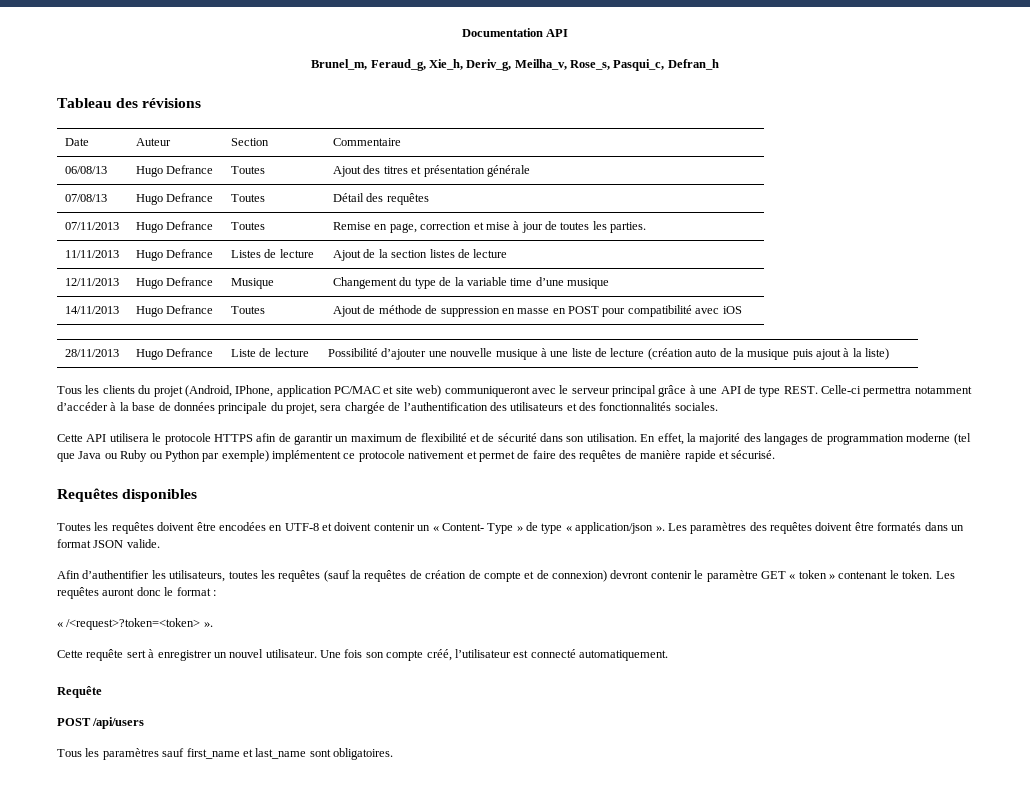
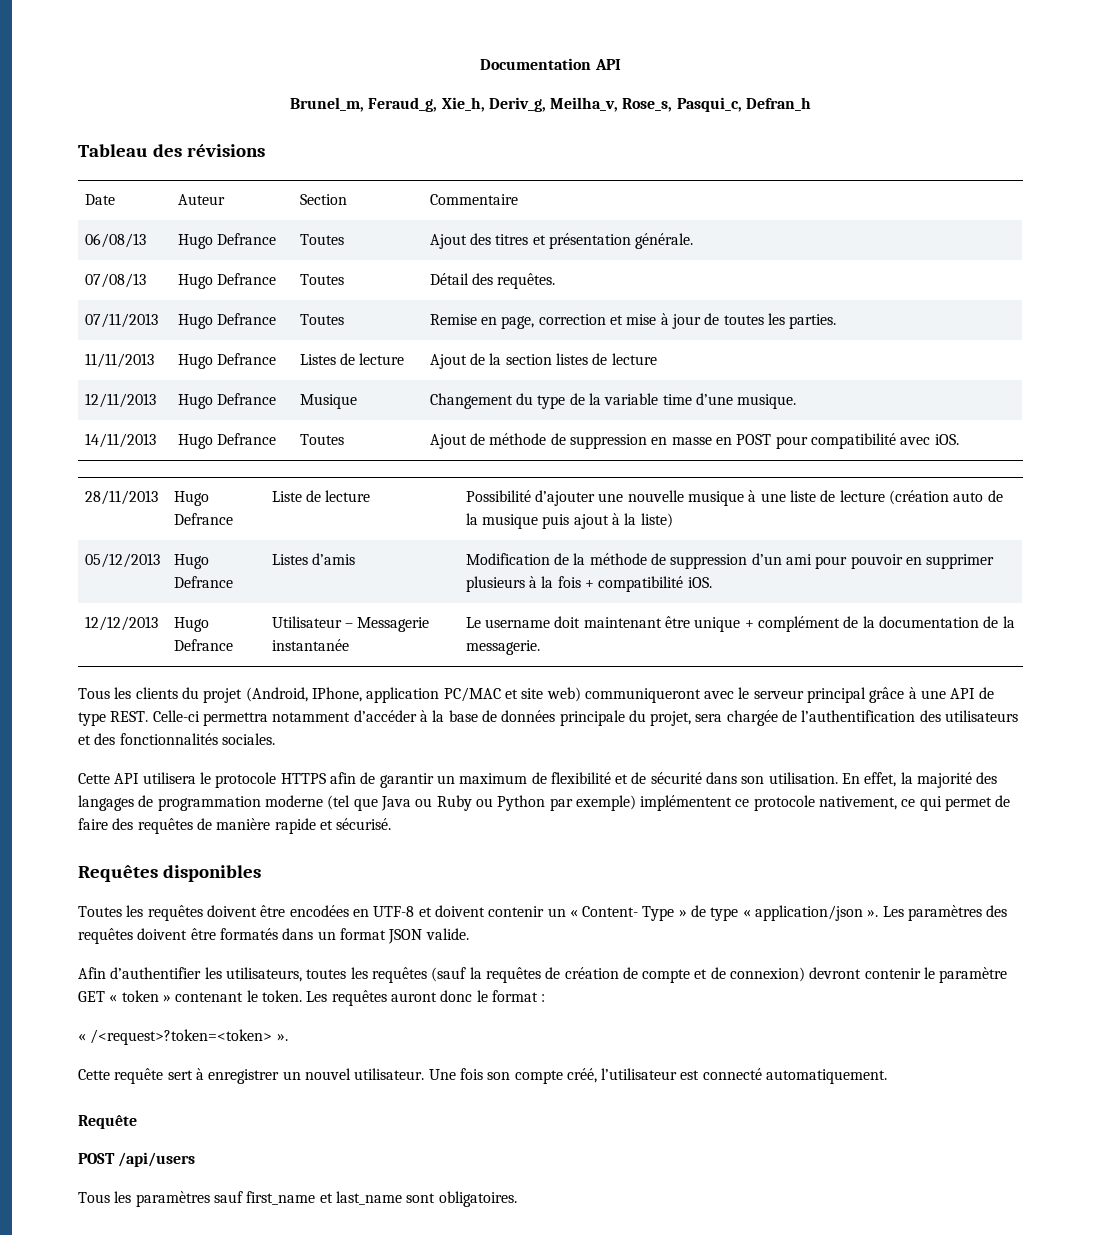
- 06/08/13 | Hugo Defrance | Toutes | Ajout des titres et présentation générale
+ 06/08/13 | Hugo Defrance | Toutes | Ajout des titres et présentation générale.
- 07/08/13 | Hugo Defrance | Toutes | Détail des requêtes
+ 07/08/13 | Hugo Defrance | Toutes | Détail des requêtes.
- 12/11/2013 | Hugo Defrance | Musique | Changement du type de la variable time d’une musique
+ 12/11/2013 | Hugo Defrance | Musique | Changement du type de la variable time d’une musique.
- 14/11/2013 | Hugo Defrance | Toutes | Ajout de méthode de suppression en masse en POST pour compatibilité avec iOS
+ 14/11/2013 | Hugo Defrance | Toutes | Ajout de méthode de suppression en masse en POST pour compatibilité avec iOS.
+ 05/12/2013 | Hugo Defrance | Listes d’amis | Modification de la méthode de suppression d’un ami pour pouvoir en supprimer plusieurs à la fois + compatibilité iOS.
+ 12/12/2013 | Hugo Defrance | Utilisateur – Messagerie instantanée | Le username doit maintenant être unique + complément de la documentation de la messagerie.
- En effet, la majorité des langages de programmation moderne (tel que Java ou Ruby ou Python par exemple) implémentent ce protocole nativement et permet de faire des requêtes de manière rapide et sécurisé.
+ En effet, la majorité des langages de programmation moderne (tel que Java ou Ruby ou Python par exemple) implémentent ce protocole nativement, ce qui permet de faire des requêtes de manière rapide et sécurisé.

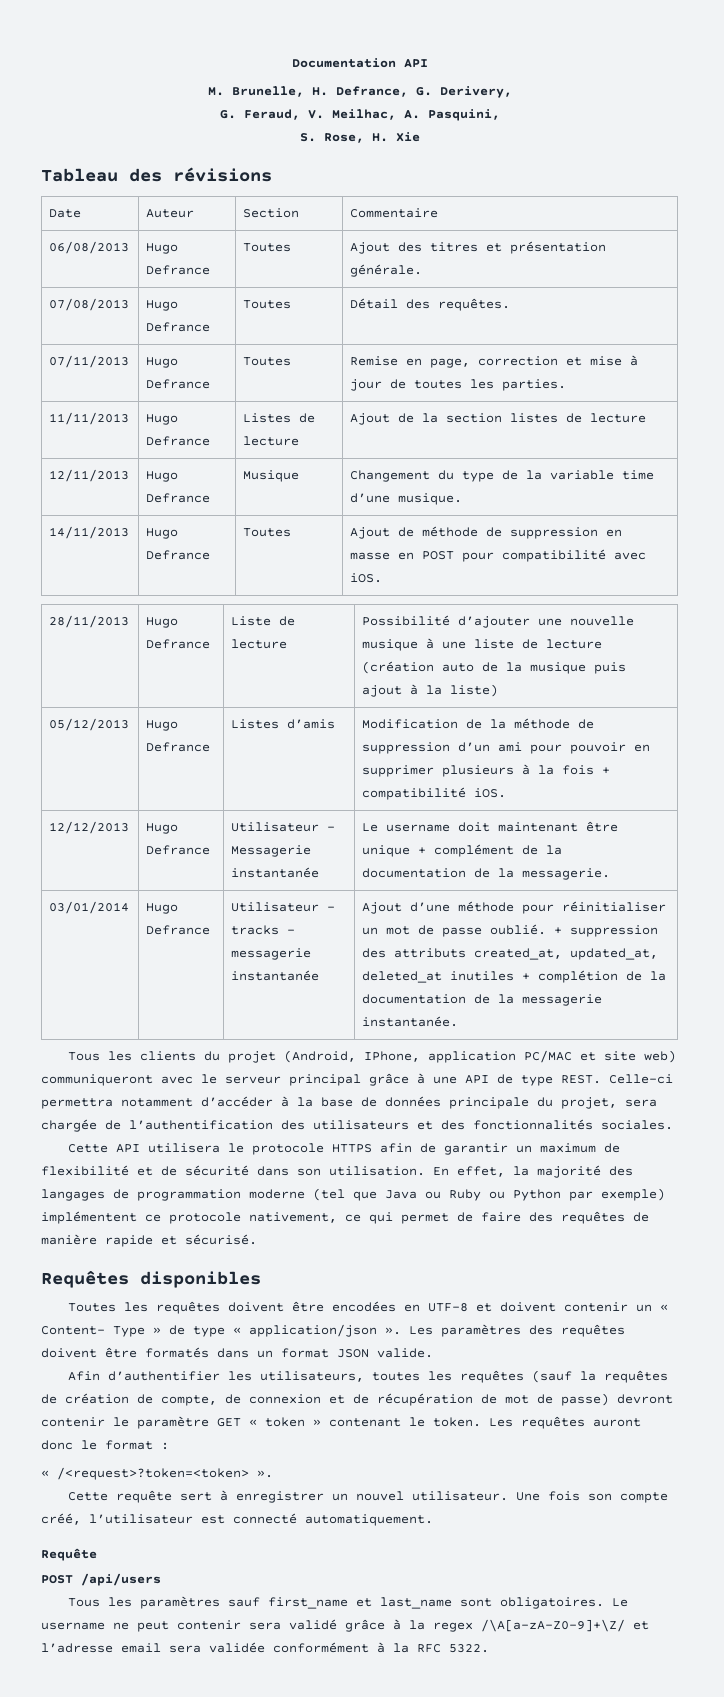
- Brunel_m, Feraud_g, Xie_h, Deriv_g, Meilha_v, Rose_s, Pasqui_c, Defran_h
+ M. Brunelle, H. Defrance, G. Derivery,
+ G. Feraud, V. Meilhac, A. Pasquini,
+ S. Rose, H. Xie
- 06/08/13 | Hugo Defrance | Toutes | Ajout des titres et présentation générale.
+ 06/08/2013 | Hugo Defrance | Toutes | Ajout des titres et présentation générale.
- 07/08/13 | Hugo Defrance | Toutes | Détail des requêtes.
+ 07/08/2013 | Hugo Defrance | Toutes | Détail des requêtes.
+ 03/01/2014 | Hugo Defrance | Utilisateur – tracks – messagerie instantanée | Ajout d’une méthode pour réinitialiser un mot de passe oublié. + suppression des attributs created_at, updated_at, deleted_at inutiles + complétion de la documentation de la messagerie instantanée.
- Afin d’authentifier les utilisateurs, toutes les requêtes (sauf la requêtes de création de compte et de connexion) devront contenir le paramètre GET « token » contenant le token.
+ Afin d’authentifier les utilisateurs, toutes les requêtes (sauf la requêtes de création de compte, de connexion et de récupération de mot de passe) devront contenir le paramètre GET « token » contenant le token.
+ Le username ne peut contenir sera validé grâce à la regex /\A[a-zA-Z0-9]+\Z/ et l’adresse email sera validée conformément à la RFC 5322.

